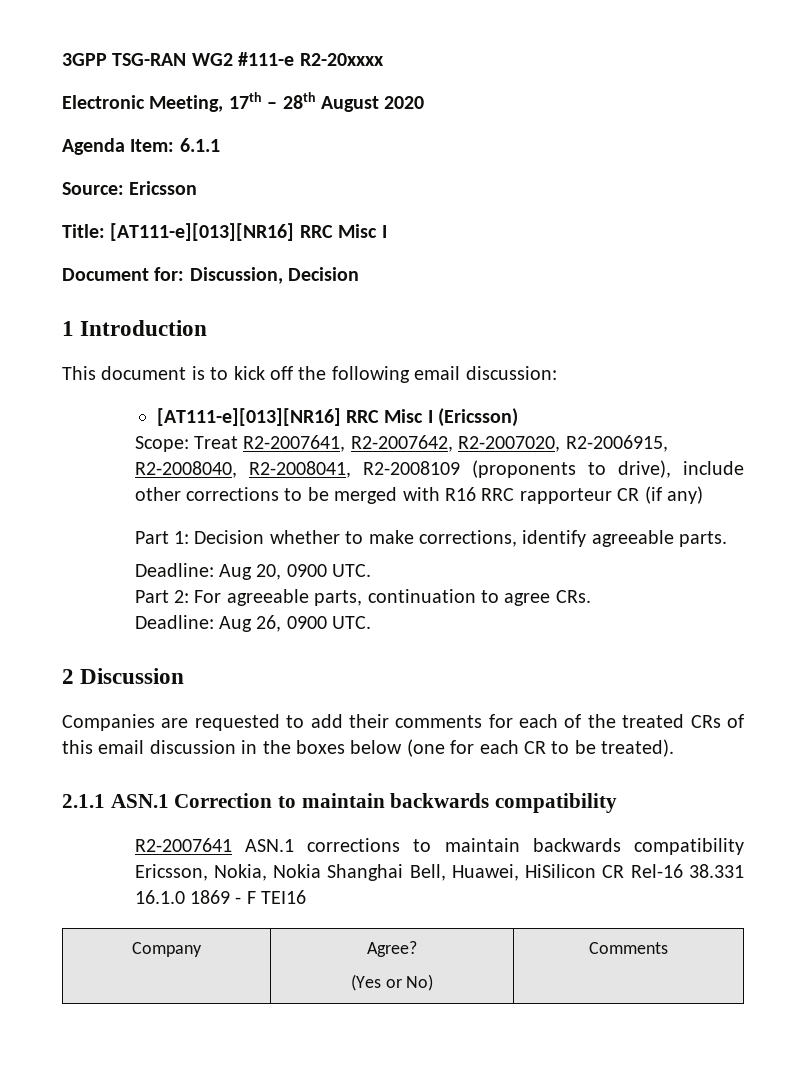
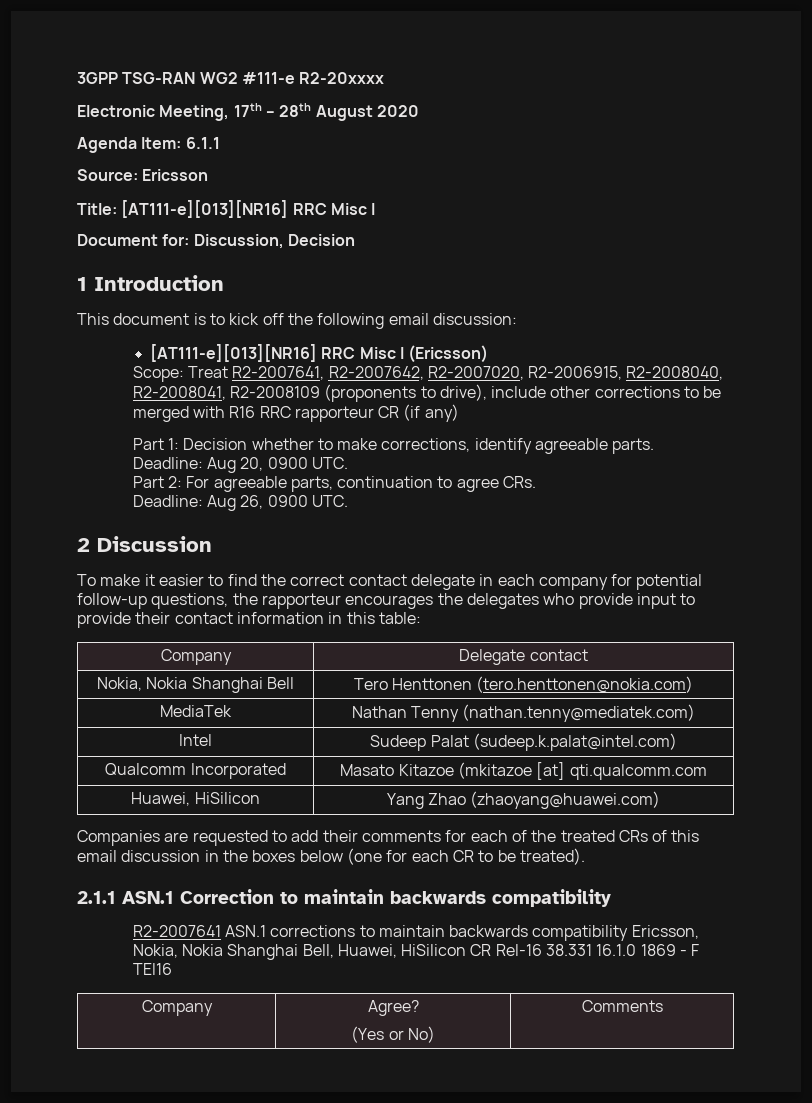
+ To make it easier to find the correct contact delegate in each company for potential follow-up questions, the rapporteur encourages the delegates who provide input to provide their contact information in this table:
+ Company | Delegate contact
+ Nokia, Nokia Shanghai Bell | Tero Henttonen (tero.henttonen@nokia.com)
+ MediaTek | Nathan Tenny (nathan.tenny@mediatek.com)
+ Intel | Sudeep Palat (sudeep.k.palat@intel.com)
+ Qualcomm Incorporated | Masato Kitazoe (mkitazoe [at] qti.qualcomm.com
+ Huawei, HiSilicon | Yang Zhao (zhaoyang@huawei.com)

